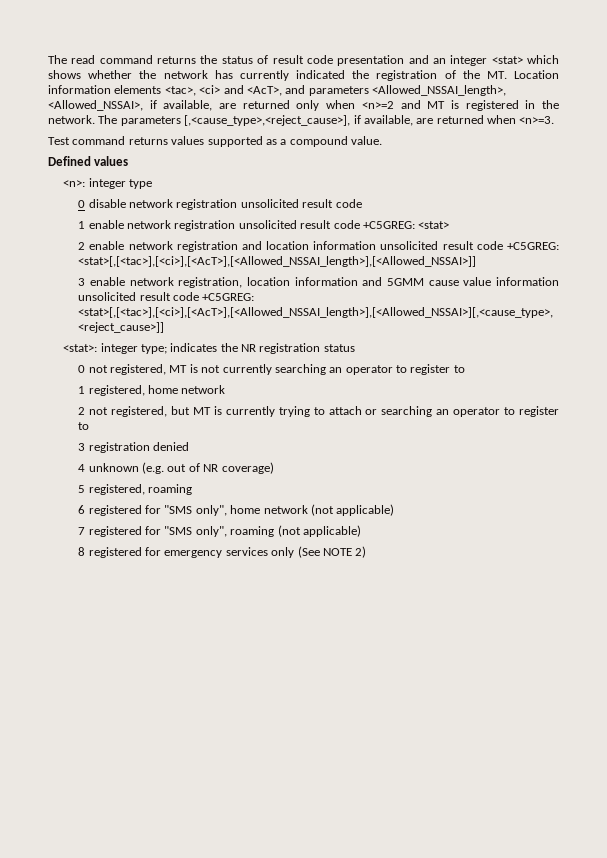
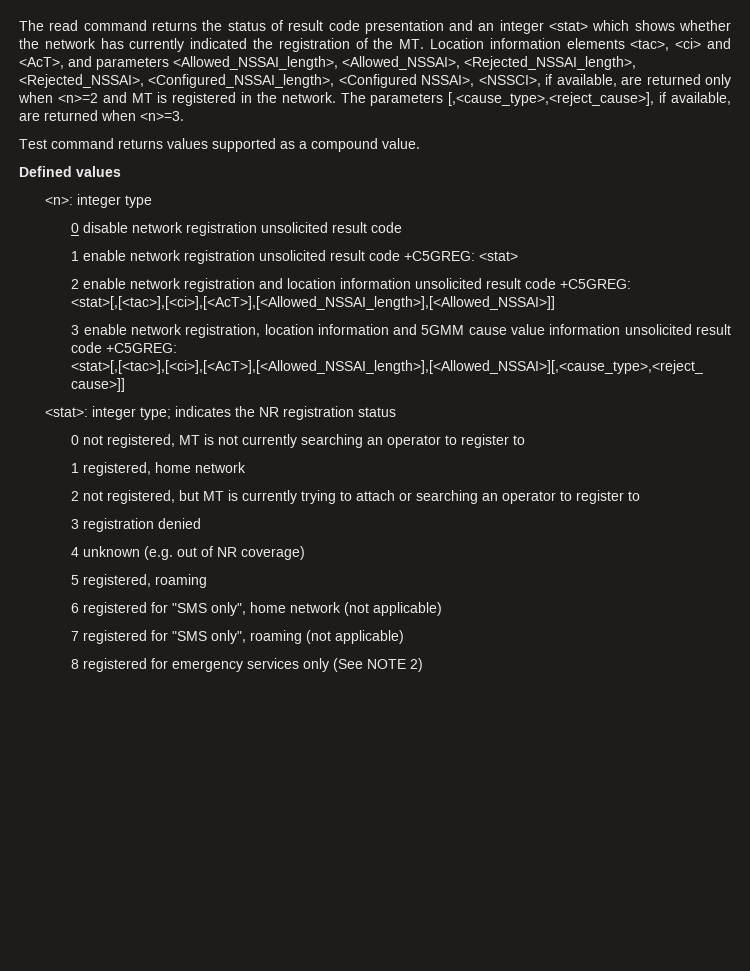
- The read command returns the status of result code presentation and an integer <stat> which shows whether the network has currently indicated the registration of the MT. Location information elements <tac>, <ci> and <AcT>, and parameters <Allowed_NSSAI_length>, <Allowed_NSSAI>, if available, are returned only when <n>=2 and MT is registered in the network.
+ The read command returns the status of result code presentation and an integer <stat> which shows whether the network has currently indicated the registration of the MT. Location information elements <tac>, <ci> and <AcT>, and parameters <Allowed_NSSAI_length>, <Allowed_NSSAI>, <Rejected_NSSAI_length>, <Rejected_NSSAI>, <Configured_NSSAI_length>, <Configured NSSAI>, <NSSCI>, if available, are returned only when <n>=2 and MT is registered in the network.

